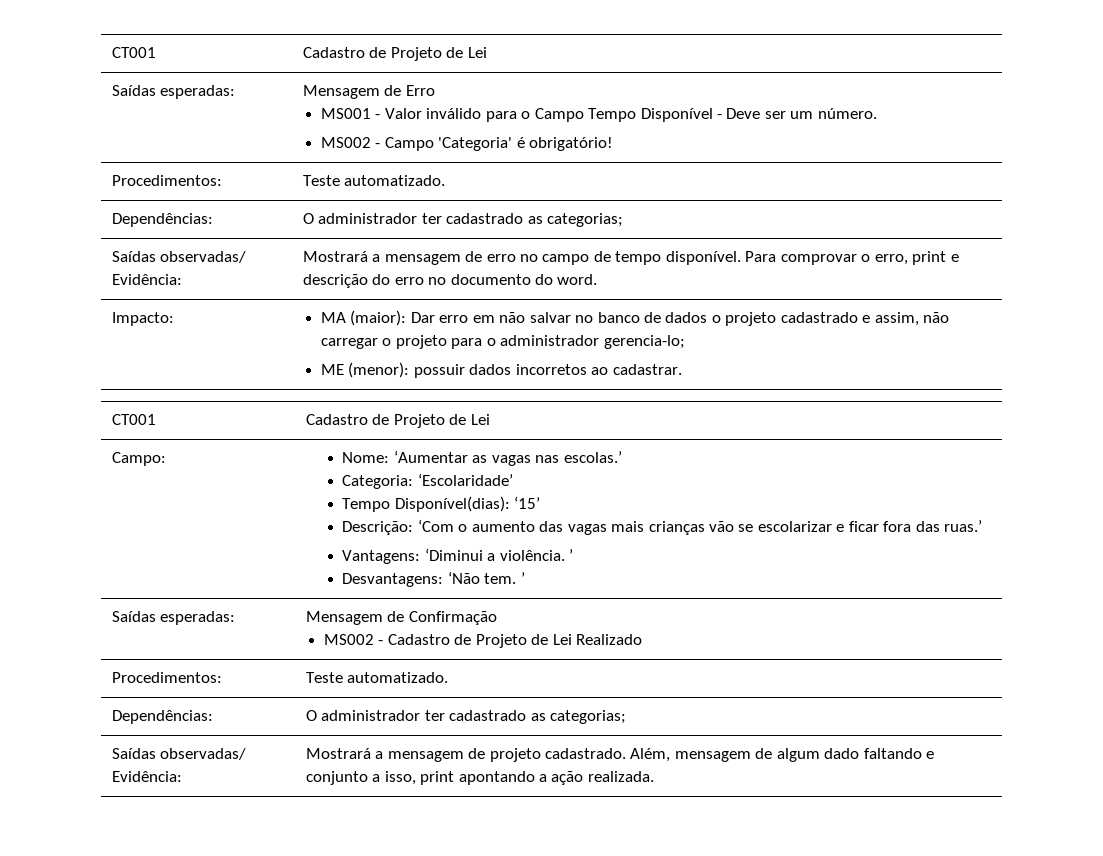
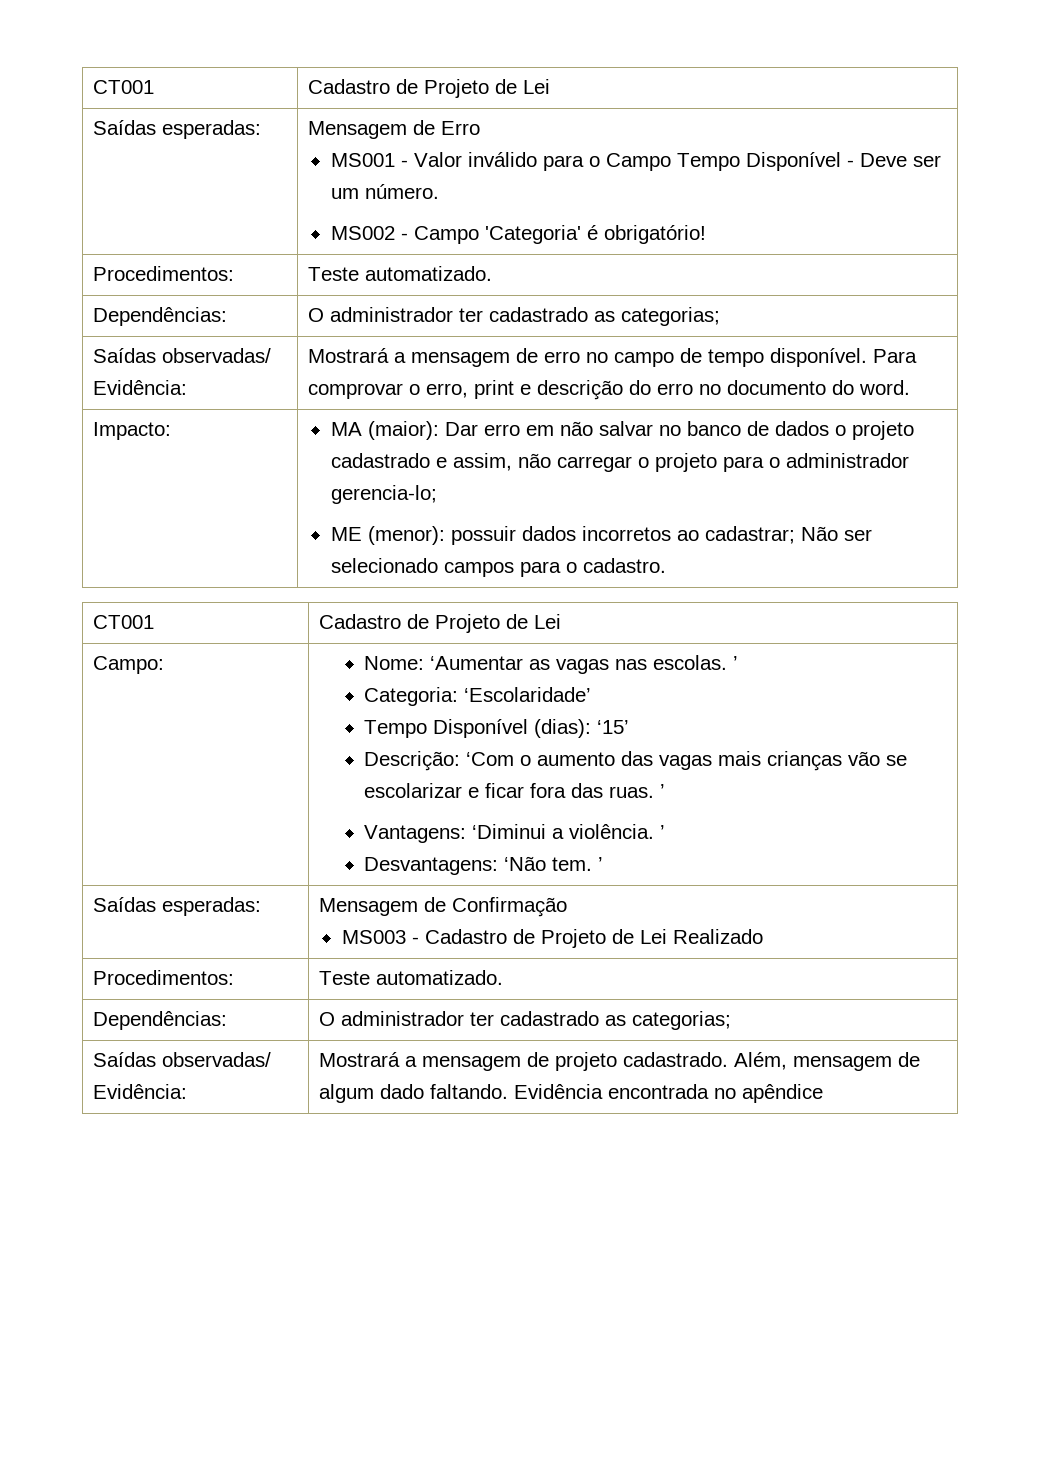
  Impacto: | MA (maior): Dar erro em não salvar no banco de dados o projeto cadastrado e assim, não carregar o projeto para o administrador gerencia-lo;
- ME (menor): possuir dados incorretos ao cadastrar.
+ ME (menor): possuir dados incorretos ao cadastrar; Não ser selecionado campos para o cadastro.
- Campo: | Nome: ‘Aumentar as vagas nas escolas.’
+ Campo: | Nome: ‘Aumentar as vagas nas escolas. ’
  Categoria: ‘Escolaridade’
- Tempo Disponível(dias): ‘15’
- Descrição: ‘Com o aumento das vagas mais crianças vão se escolarizar e ficar fora das ruas.’
+ Tempo Disponível (dias): ‘15’
+ Descrição: ‘Com o aumento das vagas mais crianças vão se escolarizar e ficar fora das ruas. ’
  Saídas esperadas: | Mensagem de Confirmação
- MS002 - Cadastro de Projeto de Lei Realizado
+ MS003 - Cadastro de Projeto de Lei Realizado
- Saídas observadas/ Evidência: | Mostrará a mensagem de projeto cadastrado. Além, mensagem de algum dado faltando e conjunto a isso, print apontando a ação realizada.
+ Saídas observadas/ Evidência: | Mostrará a mensagem de projeto cadastrado. Além, mensagem de algum dado faltando. Evidência encontrada no apêndice

